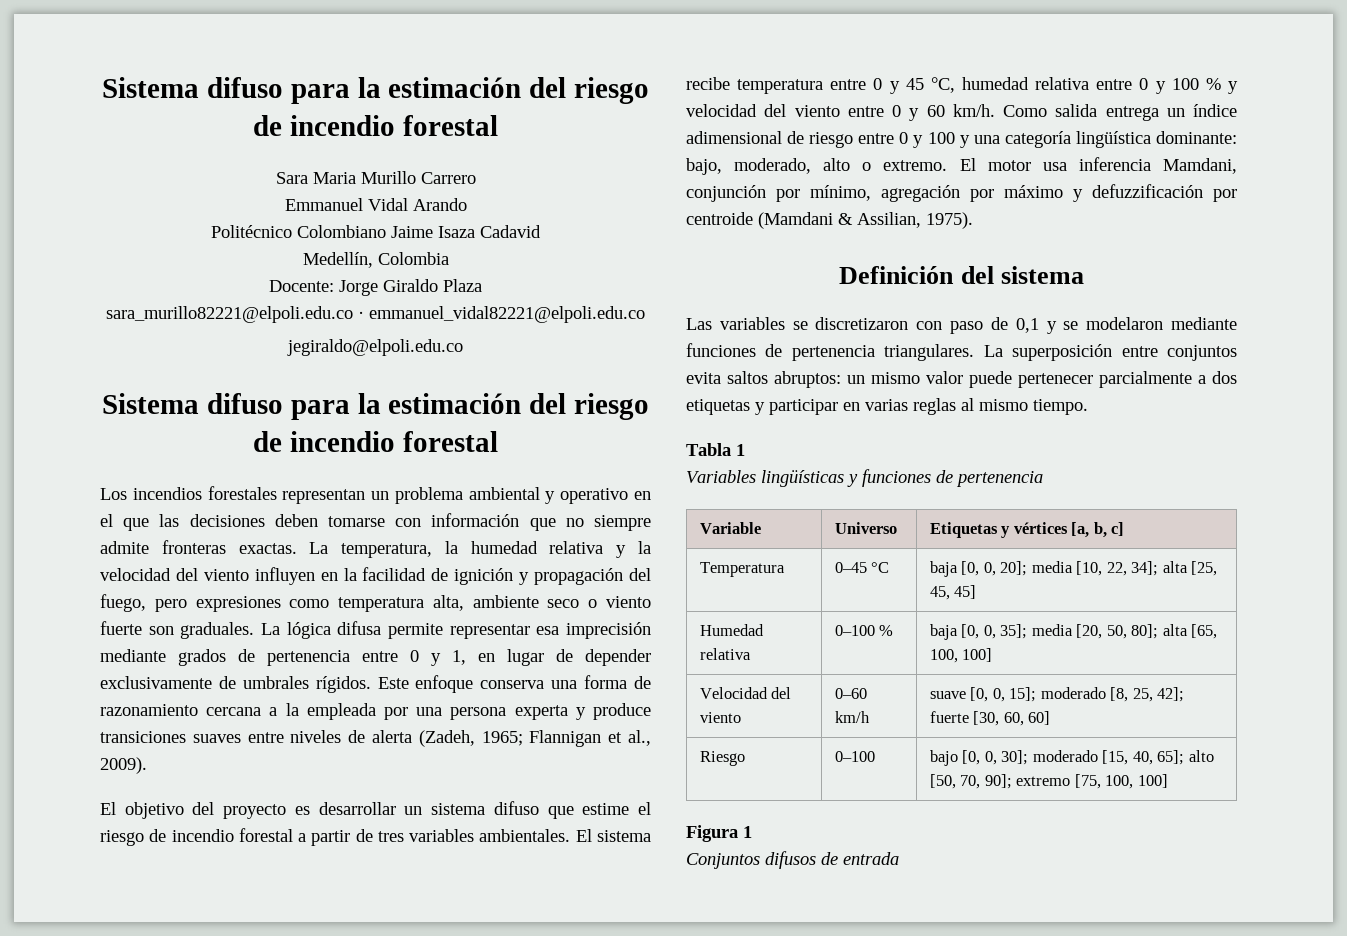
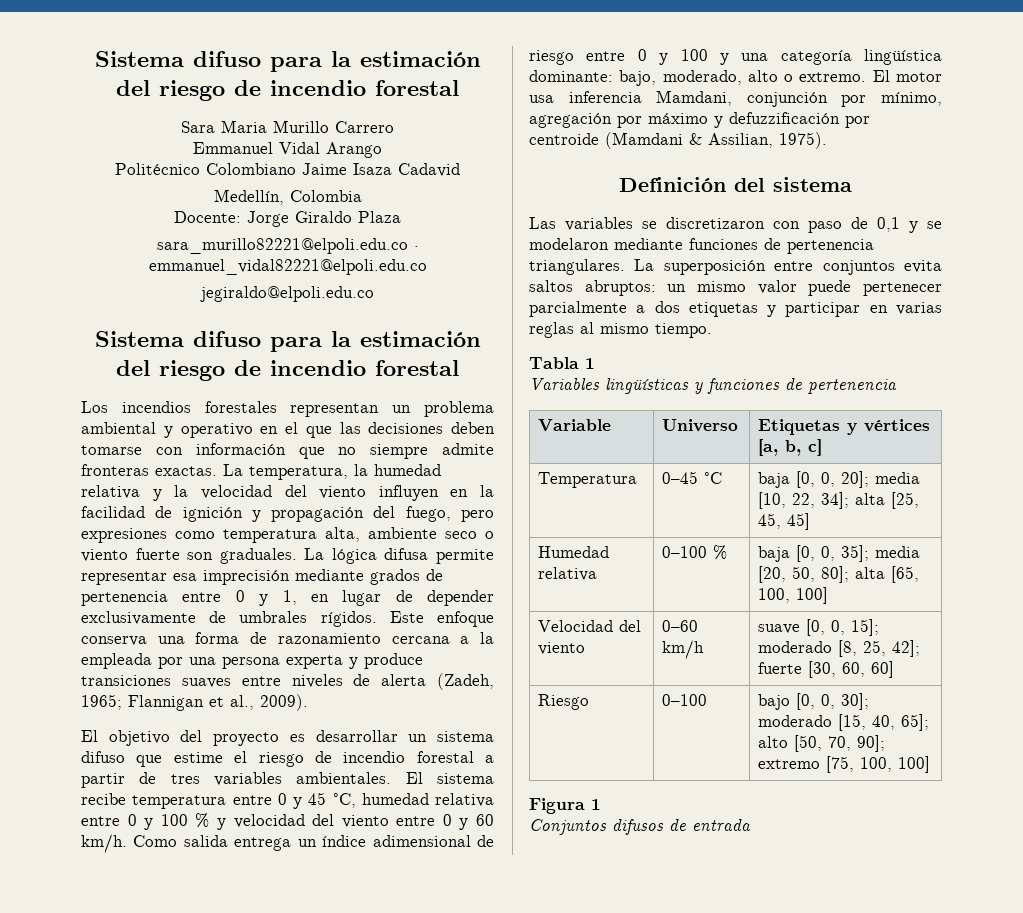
- Emmanuel Vidal Arando
+ Emmanuel Vidal Arango

